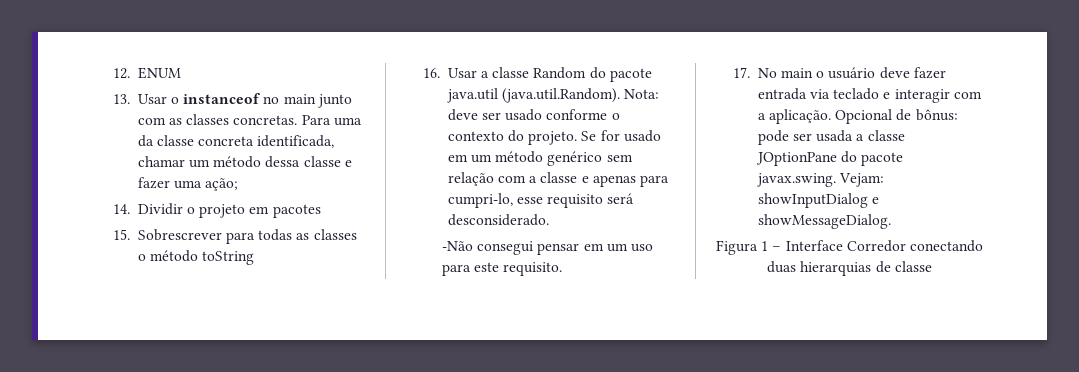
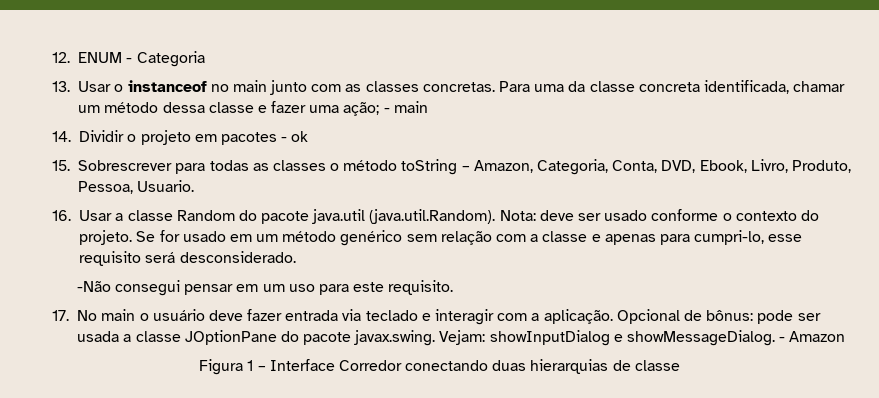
- 12. ENUM
+ 12. ENUM - Categoria
- Para uma da classe concreta identificada, chamar um método dessa classe e fazer uma ação;
+ Para uma da classe concreta identificada, chamar um método dessa classe e fazer uma ação; - main
- 14. Dividir o projeto em pacotes
+ 14. Dividir o projeto em pacotes - ok
- 15. Sobrescrever para todas as classes o método toString
+ 15. Sobrescrever para todas as classes o método toString – Amazon, Categoria, Conta, DVD, Ebook, Livro, Produto, Pessoa, Usuario.
+ - Amazon

